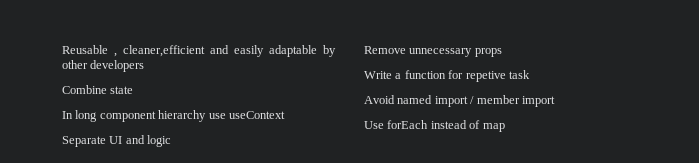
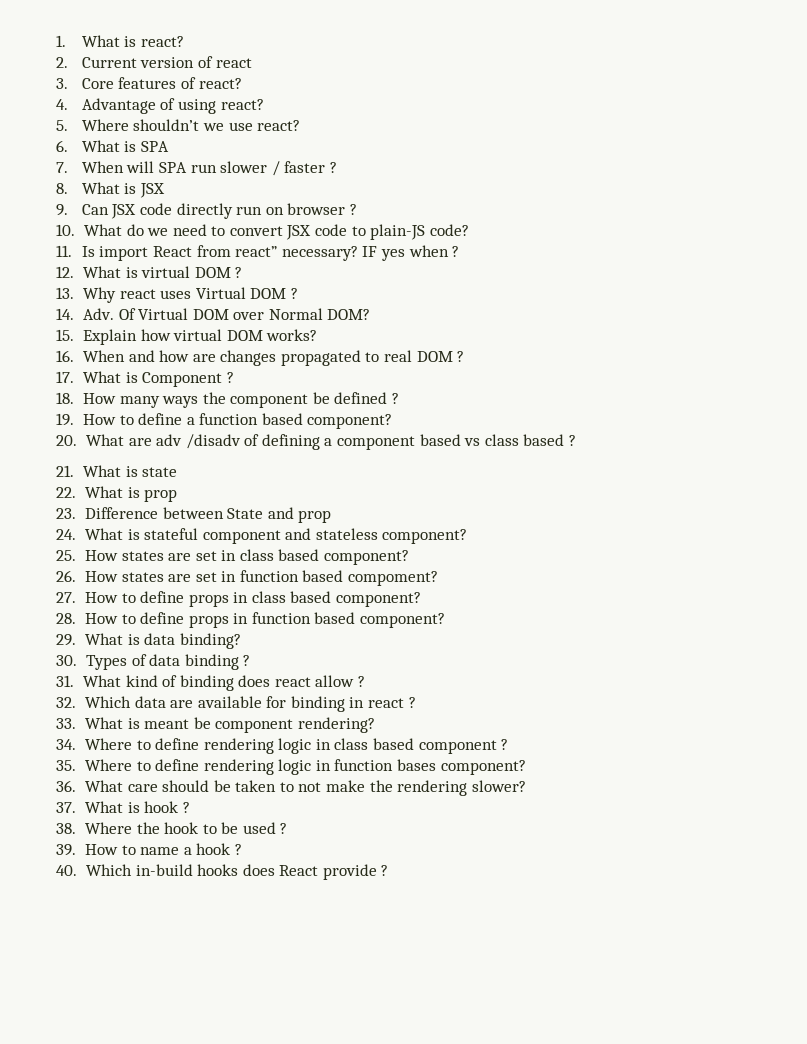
- Reusable , cleaner,efficient and easily adaptable by other developers
- Combine state
- In long component hierarchy use useContext
- Separate UI and logic
- Remove unnecessary props
- Write a function for repetive task
- Avoid named import / member import
- Use forEach instead of map
+ 1. What is react?
+ 2. Current version of react
+ 3. Core features of react?
+ 4. Advantage of using react?
+ 5. Where shouldn’t we use react?
+ 6. What is SPA
+ 7. When will SPA run slower / faster ?
+ 8. What is JSX
+ 9. Can JSX code directly run on browser ?
+ 10. What do we need to convert JSX code to plain-JS code?
+ 11. Is import React from react” necessary? IF yes when ?
+ 12. What is virtual DOM ?
+ 13. Why react uses Virtual DOM ?
+ 14. Adv. Of Virtual DOM over Normal DOM?
+ 15. Explain how virtual DOM works?
+ 16. When and how are changes propagated to real DOM ?
+ 17. What is Component ?
+ 18. How many ways the component be defined ?
+ 19. How to define a function based component?
+ 20. What are adv /disadv of defining a component based vs class based ?
+ 21. What is state
+ 22. What is prop
+ 23. Difference between State and prop
+ 24. What is stateful component and stateless component?
+ 25. How states are set in class based component?
+ 26. How states are set in function based compoment?
+ 27. How to define props in class based component?
+ 28. How to define props in function based component?
+ 29. What is data binding?
+ 30. Types of data binding ?
+ 31. What kind of binding does react allow ?
+ 32. Which data are available for binding in react ?
+ 33. What is meant be component rendering?
+ 34. Where to define rendering logic in class based component ?
+ 35. Where to define rendering logic in function bases component?
+ 36. What care should be taken to not make the rendering slower?
+ 37. What is hook ?
+ 38. Where the hook to be used ?
+ 39. How to name a hook ?
+ 40. Which in-build hooks does React provide ?

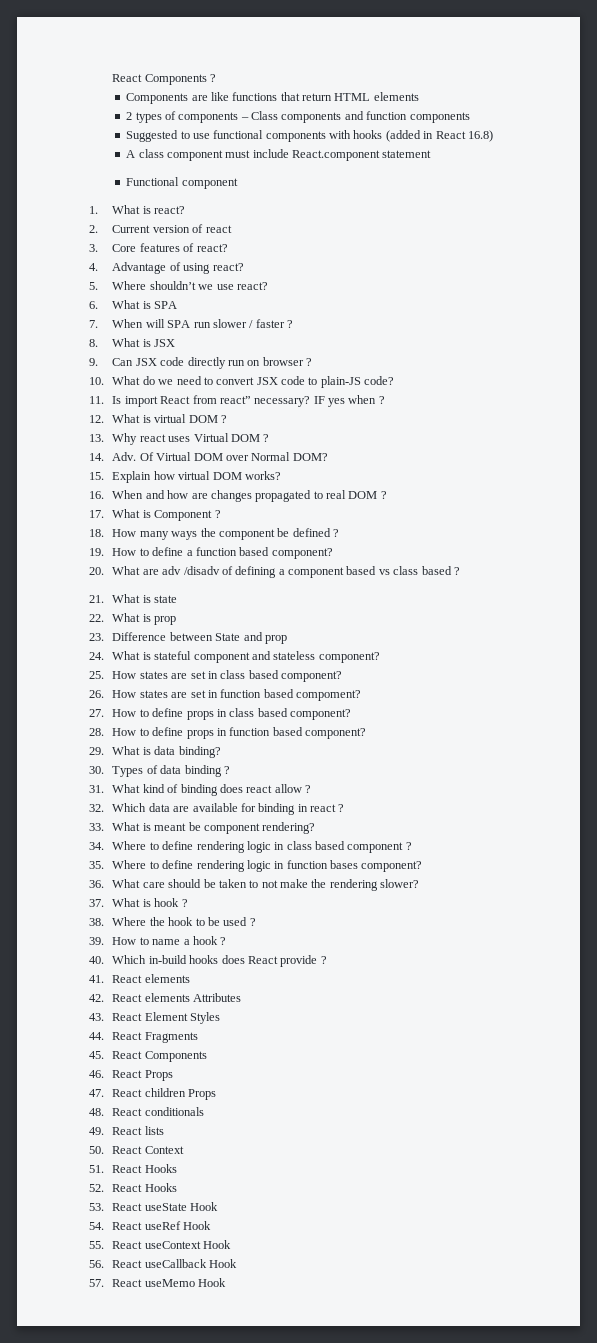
+ React Components ?
+ Components are like functions that return HTML elements
+ 2 types of components – Class components and function components
+ Suggested to use functional components with hooks (added in React 16.8)
+ A class component must include React.component statement
+ Functional component
+ 41. React elements
+ 42. React elements Attributes
+ 43. React Element Styles
+ 44. React Fragments
+ 45. React Components
+ 46. React Props
+ 47. React children Props
+ 48. React conditionals
+ 49. React lists
+ 50. React Context
+ 51. React Hooks
+ 52. React Hooks
+ 53. React useState Hook
+ 54. React useRef Hook
+ 55. React useContext Hook
+ 56. React useCallback Hook
+ 57. React useMemo Hook

